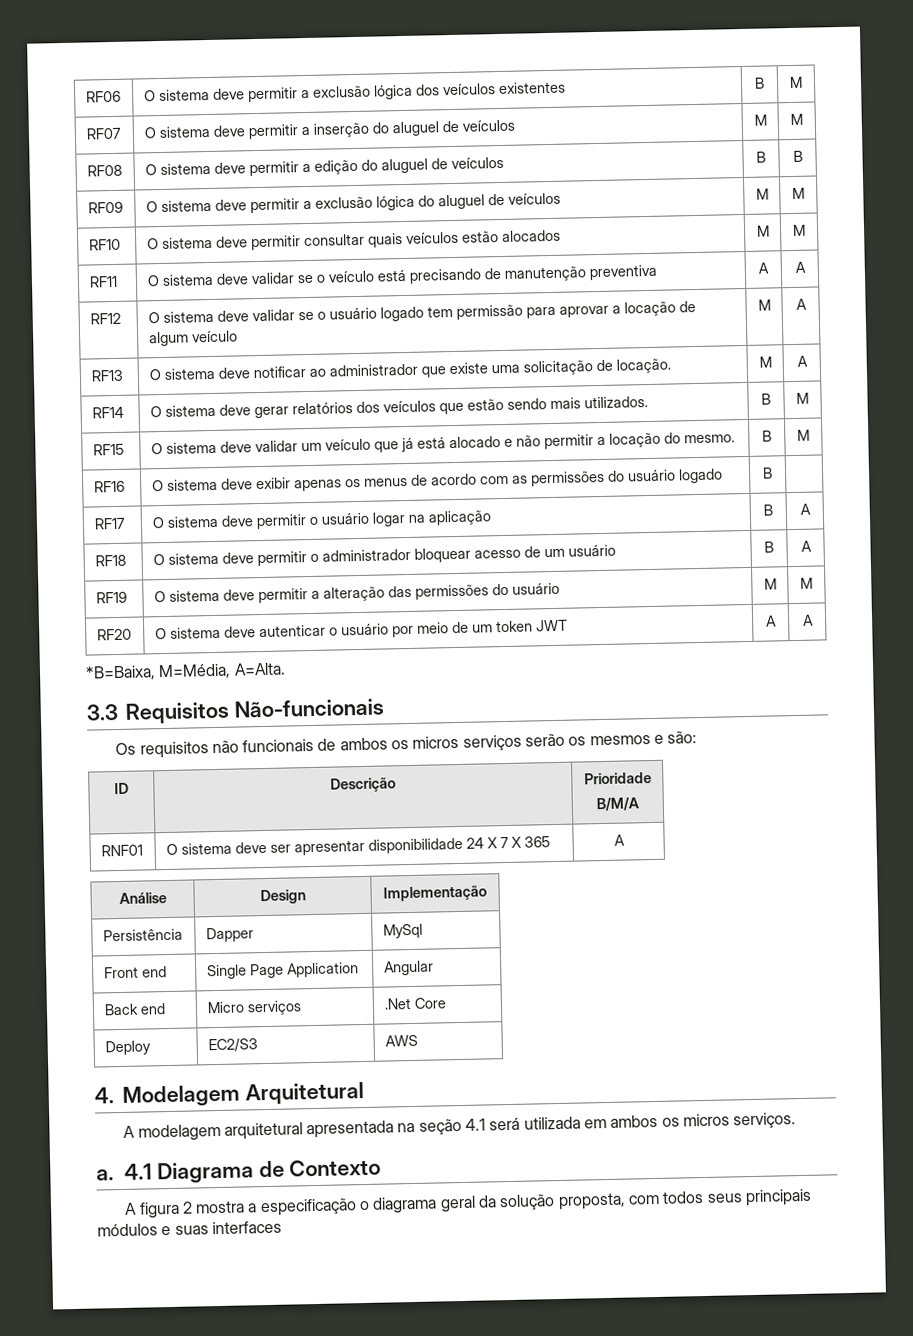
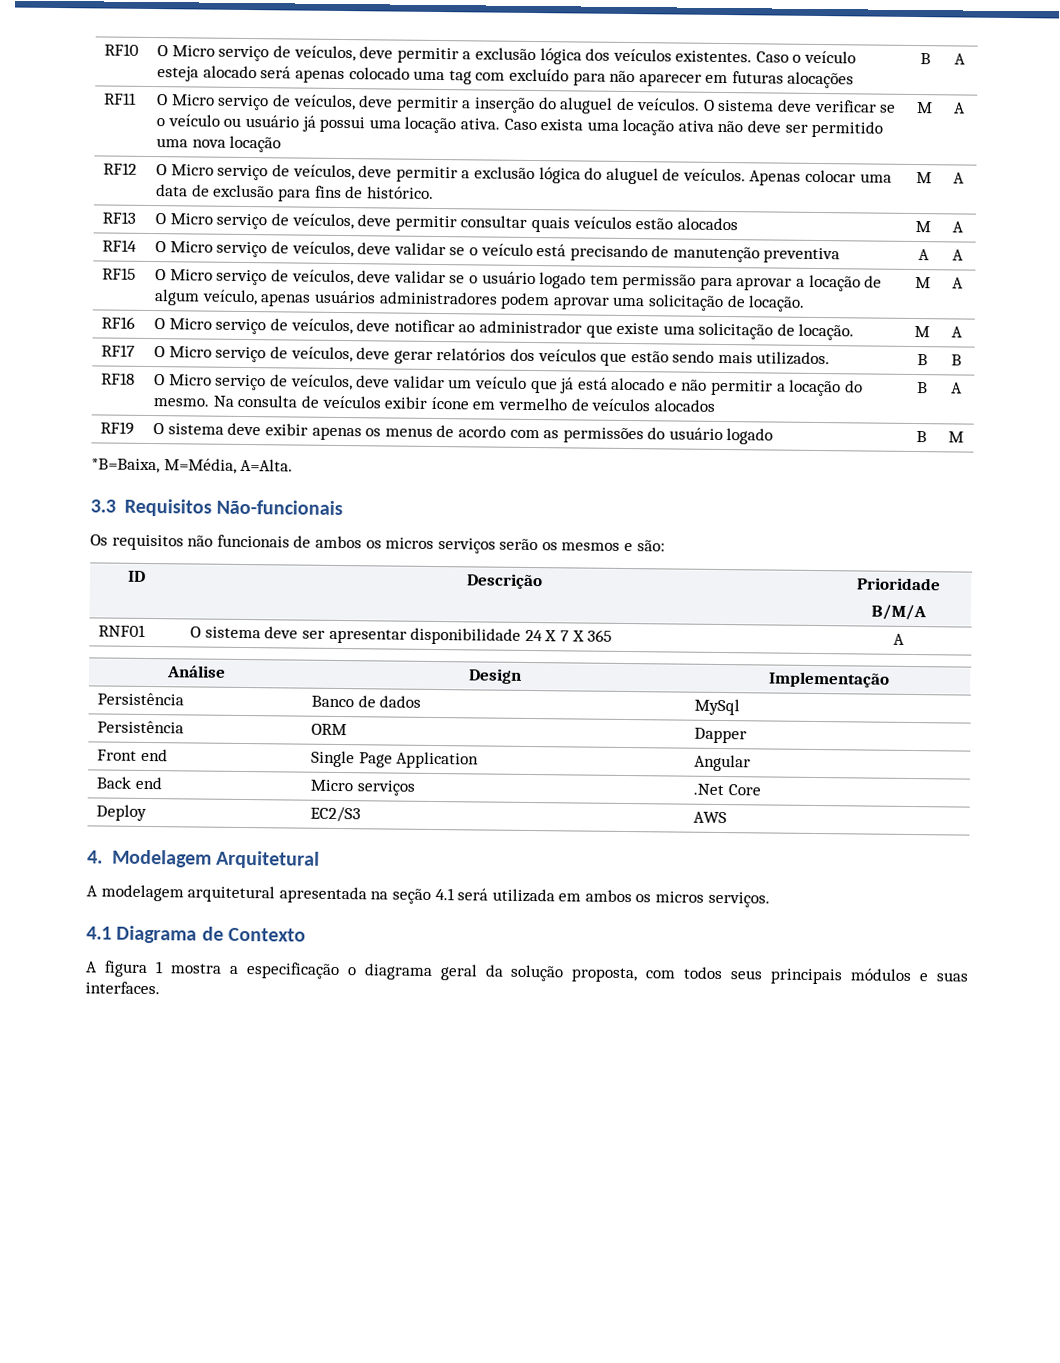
- RF06 | O sistema deve permitir a exclusão lógica dos veículos existentes | B | M
- RF07 | O sistema deve permitir a inserção do aluguel de veículos | M | M
- RF08 | O sistema deve permitir a edição do aluguel de veículos | B | B
- RF09 | O sistema deve permitir a exclusão lógica do aluguel de veículos | M | M
- RF10 | O sistema deve permitir consultar quais veículos estão alocados | M | M
- RF11 | O sistema deve validar se o veículo está precisando de manutenção preventiva | A | A
+ RF10 | O Micro serviço de veículos, deve permitir a exclusão lógica dos veículos existentes. Caso o veículo esteja alocado será apenas colocado uma tag com excluído para não aparecer em futuras alocações | B | A
+ RF11 | O Micro serviço de veículos, deve permitir a inserção do aluguel de veículos. O sistema deve verificar se o veículo ou usuário já possui uma locação ativa. Caso exista uma locação ativa não deve ser permitido uma nova locação | M | A
+ RF12 | O Micro serviço de veículos, deve permitir a exclusão lógica do aluguel de veículos. Apenas colocar uma data de exclusão para fins de histórico. | M | A
+ RF13 | O Micro serviço de veículos, deve permitir consultar quais veículos estão alocados | M | A
+ RF14 | O Micro serviço de veículos, deve validar se o veículo está precisando de manutenção preventiva | A | A
- RF12 | O sistema deve validar se o usuário logado tem permissão para aprovar a locação de algum veículo | M | A
- RF13 | O sistema deve notificar ao administrador que existe uma solicitação de locação. | M | A
+ RF15 | O Micro serviço de veículos, deve validar se o usuário logado tem permissão para aprovar a locação de algum veículo, apenas usuários administradores podem aprovar uma solicitação de locação. | M | A
+ RF16 | O Micro serviço de veículos, deve notificar ao administrador que existe uma solicitação de locação. | M | A
- RF14 | O sistema deve gerar relatórios dos veículos que estão sendo mais utilizados. | B | M
- RF15 | O sistema deve validar um veículo que já está alocado e não permitir a locação do mesmo. | B | M
- RF16 | O sistema deve exibir apenas os menus de acordo com as permissões do usuário logado | B |
- RF17 | O sistema deve permitir o usuário logar na aplicação | B | A
- RF18 | O sistema deve permitir o administrador bloquear acesso de um usuário | B | A
- RF19 | O sistema deve permitir a alteração das permissões do usuário | M | M
- RF20 | O sistema deve autenticar o usuário por meio de um token JWT | A | A
+ RF17 | O Micro serviço de veículos, deve gerar relatórios dos veículos que estão sendo mais utilizados. | B | B
+ RF18 | O Micro serviço de veículos, deve validar um veículo que já está alocado e não permitir a locação do mesmo. Na consulta de veículos exibir ícone em vermelho de veículos alocados | B | A
+ RF19 | O sistema deve exibir apenas os menus de acordo com as permissões do usuário logado | B | M
- Persistência | Dapper | MySql
+ Persistência | Banco de dados | MySql
+ Persistência | ORM | Dapper
- a.
- A figura 2 mostra a especificação o diagrama geral da solução proposta, com todos seus principais módulos e suas interfaces
+ A figura 1 mostra a especificação o diagrama geral da solução proposta, com todos seus principais módulos e suas interfaces.

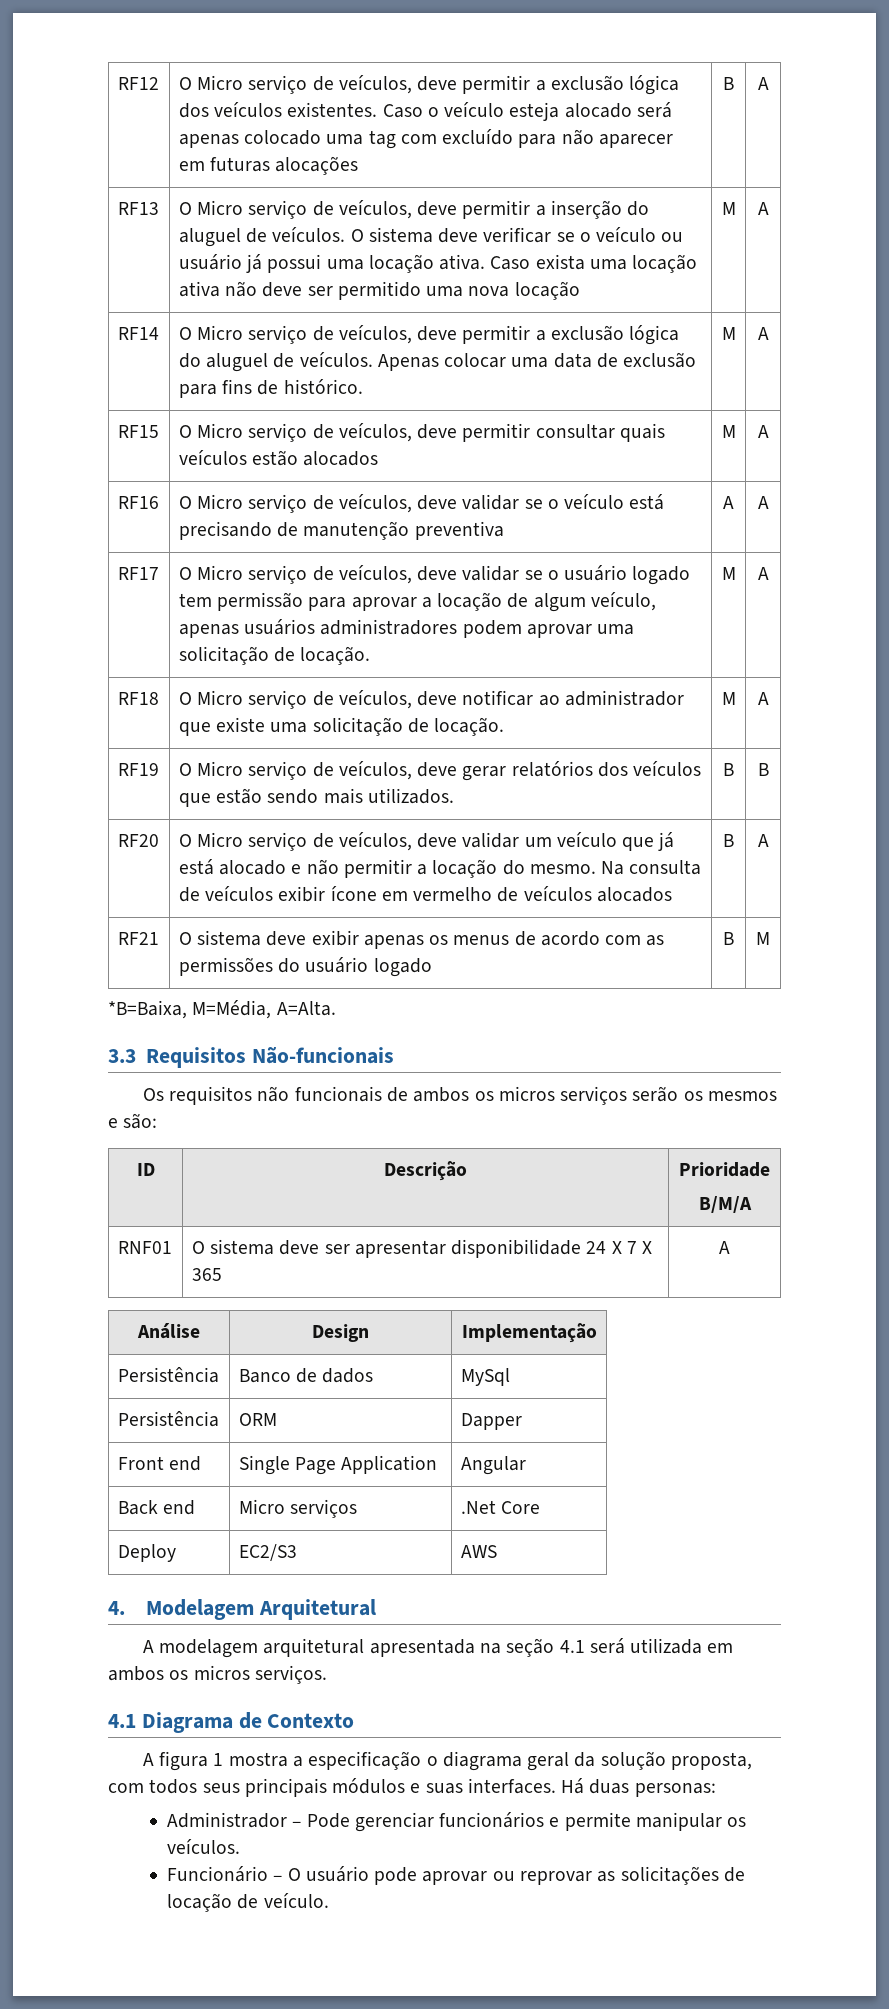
- RF10 | O Micro serviço de veículos, deve permitir a exclusão lógica dos veículos existentes. Caso o veículo esteja alocado será apenas colocado uma tag com excluído para não aparecer em futuras alocações | B | A
+ RF12 | O Micro serviço de veículos, deve permitir a exclusão lógica dos veículos existentes. Caso o veículo esteja alocado será apenas colocado uma tag com excluído para não aparecer em futuras alocações | B | A
- RF11
+ RF13
- RF12 | O Micro serviço de veículos, deve permitir a exclusão lógica do aluguel de veículos. Apenas colocar uma data de exclusão para fins de histórico. | M | A
+ RF14 | O Micro serviço de veículos, deve permitir a exclusão lógica do aluguel de veículos. Apenas colocar uma data de exclusão para fins de histórico. | M | A
- RF13 | O Micro serviço de veículos, deve permitir consultar quais veículos estão alocados | M | A
+ RF15 | O Micro serviço de veículos, deve permitir consultar quais veículos estão alocados | M | A
- RF14 | O Micro serviço de veículos, deve validar se o veículo está precisando de manutenção preventiva | A | A
+ RF16 | O Micro serviço de veículos, deve validar se o veículo está precisando de manutenção preventiva | A | A
- RF15 | O Micro serviço de veículos, deve validar se o usuário logado tem permissão para aprovar a locação de algum veículo, apenas usuários administradores podem aprovar uma solicitação de locação. | M | A
+ RF17 | O Micro serviço de veículos, deve validar se o usuário logado tem permissão para aprovar a locação de algum veículo, apenas usuários administradores podem aprovar uma solicitação de locação. | M | A
- RF16 | O Micro serviço de veículos, deve notificar ao administrador que existe uma solicitação de locação. | M | A
+ RF18 | O Micro serviço de veículos, deve notificar ao administrador que existe uma solicitação de locação. | M | A
- RF17 | O Micro serviço de veículos, deve gerar relatórios dos veículos que estão sendo mais utilizados. | B | B
+ RF19 | O Micro serviço de veículos, deve gerar relatórios dos veículos que estão sendo mais utilizados. | B | B
- RF18 | O Micro serviço de veículos, deve validar um veículo que já está alocado e não permitir a locação do mesmo. Na consulta de veículos exibir ícone em vermelho de veículos alocados | B | A
+ RF20 | O Micro serviço de veículos, deve validar um veículo que já está alocado e não permitir a locação do mesmo. Na consulta de veículos exibir ícone em vermelho de veículos alocados | B | A
- RF19 | O sistema deve exibir apenas os menus de acordo com as permissões do usuário logado | B | M
+ RF21 | O sistema deve exibir apenas os menus de acordo com as permissões do usuário logado | B | M
+ Há duas personas:
+ Administrador – Pode gerenciar funcionários e permite manipular os veículos.
+ Funcionário – O usuário pode aprovar ou reprovar as solicitações de locação de veículo.

